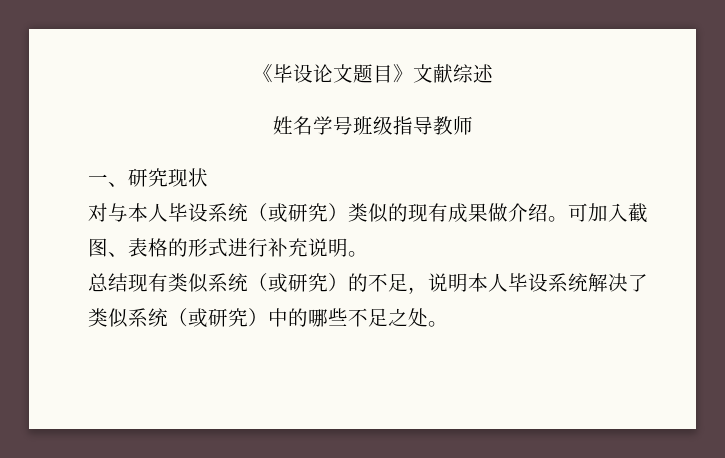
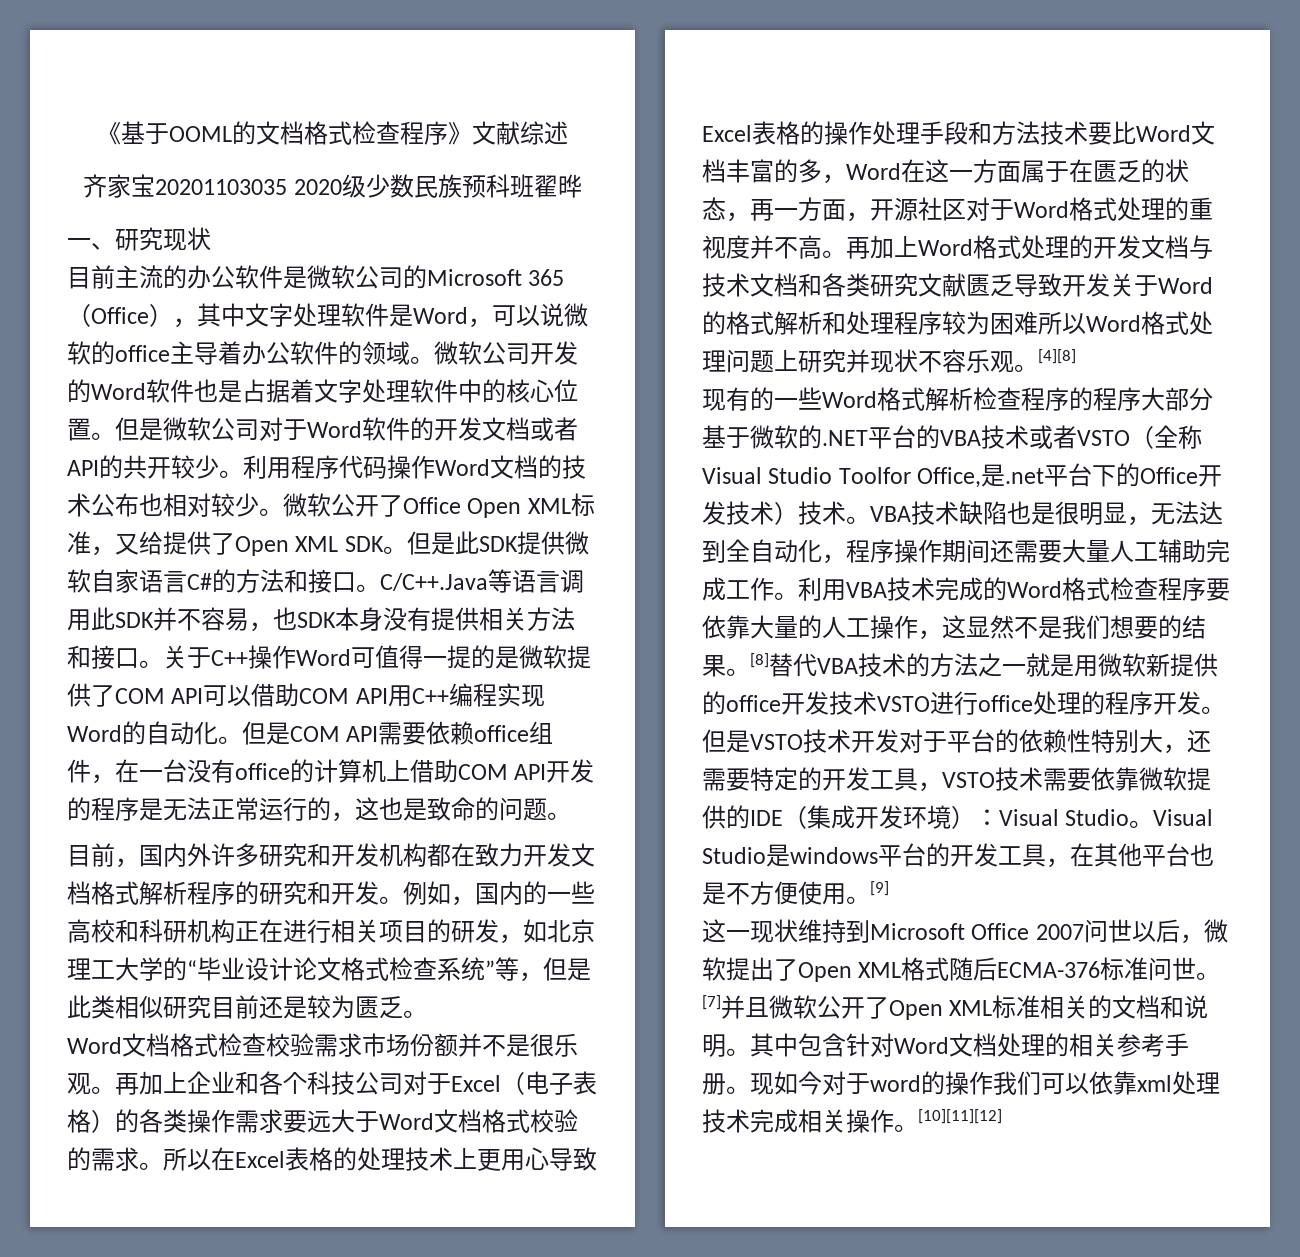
- 《毕设论文题目》文献综述
- 姓名学号班级指导教师
+ 《基于OOML的文档格式检查程序》文献综述
+ 齐家宝20201103035 2020级少数民族预科班翟晔
  一、研究现状
- 对与本人毕设系统（或研究）类似的现有成果做介绍。可加入截图、表格的形式进行补充说明。
- 总结现有类似系统（或研究）的不足，说明本人毕设系统解决了类似系统（或研究）中的哪些不足之处。
+ 目前主流的办公软件是微软公司的Microsoft 365（Office），其中文字处理软件是Word，可以说微软的office主导着办公软件的领域。微软公司开发的Word软件也是占据着文字处理软件中的核心位置。但是微软公司对于Word软件的开发文档或者API的共开较少。利用程序代码操作Word文档的技术公布也相对较少。微软公开了Office Open XML标准，又给提供了Open XML SDK。但是此SDK提供微软自家语言C#的方法和接口。C/C++.Java等语言调用此SDK并不容易，也SDK本身没有提供相关方法和接口。关于C++操作Word可值得一提的是微软提供了COM API可以借助COM API用C++编程实现Word的自动化。但是COM API需要依赖office组件，在一台没有office的计算机上借助COM API开发的程序是无法正常运行的，这也是致命的问题。
+ 目前，国内外许多研究和开发机构都在致力开发文档格式解析程序的研究和开发。例如，国内的一些高校和科研机构正在进行相关项目的研发，如北京理工大学的“毕业设计论文格式检查系统”等，但是此类相似研究目前还是较为匮乏。
+ Word文档格式检查校验需求市场份额并不是很乐观。再加上企业和各个科技公司对于Excel（电子表格）的各类操作需求要远大于Word文档格式校验的需求。所以在Excel表格的处理技术上更用心导致Excel表格的操作处理手段和方法技术要比Word文档丰富的多，Word在这一方面属于在匮乏的状态，再一方面，开源社区对于Word格式处理的重视度并不高。再加上Word格式处理的开发文档与技术文档和各类研究文献匮乏导致开发关于Word的格式解析和处理程序较为困难所以Word格式处理问题上研究并现状不容乐观。[4][8]
+ 现有的一些Word格式解析检查程序的程序大部分基于微软的.NET平台的VBA技术或者VSTO（全称Visual Studio Toolfor Office,是.net平台下的Office开发技术）技术。VBA技术缺陷也是很明显，无法达到全自动化，程序操作期间还需要大量人工辅助完成工作。利用VBA技术完成的Word格式检查程序要依靠大量的人工操作，这显然不是我们想要的结果。[8]替代VBA技术的方法之一就是用微软新提供的office开发技术VSTO进行office处理的程序开发。但是VSTO技术开发对于平台的依赖性特别大，还需要特定的开发工具，VSTO技术需要依靠微软提供的IDE（集成开发环境）：Visual Studio。Visual Studio是windows平台的开发工具，在其他平台也是不方便使用。[9]
+ 这一现状维持到Microsoft Office 2007问世以后，微软提出了Open XML格式随后ECMA-376标准问世。[7]并且微软公开了Open XML标准相关的文档和说明。其中包含针对Word文档处理的相关参考手册。现如今对于word的操作我们可以依靠xml处理技术完成相关操作。[10][11][12]

